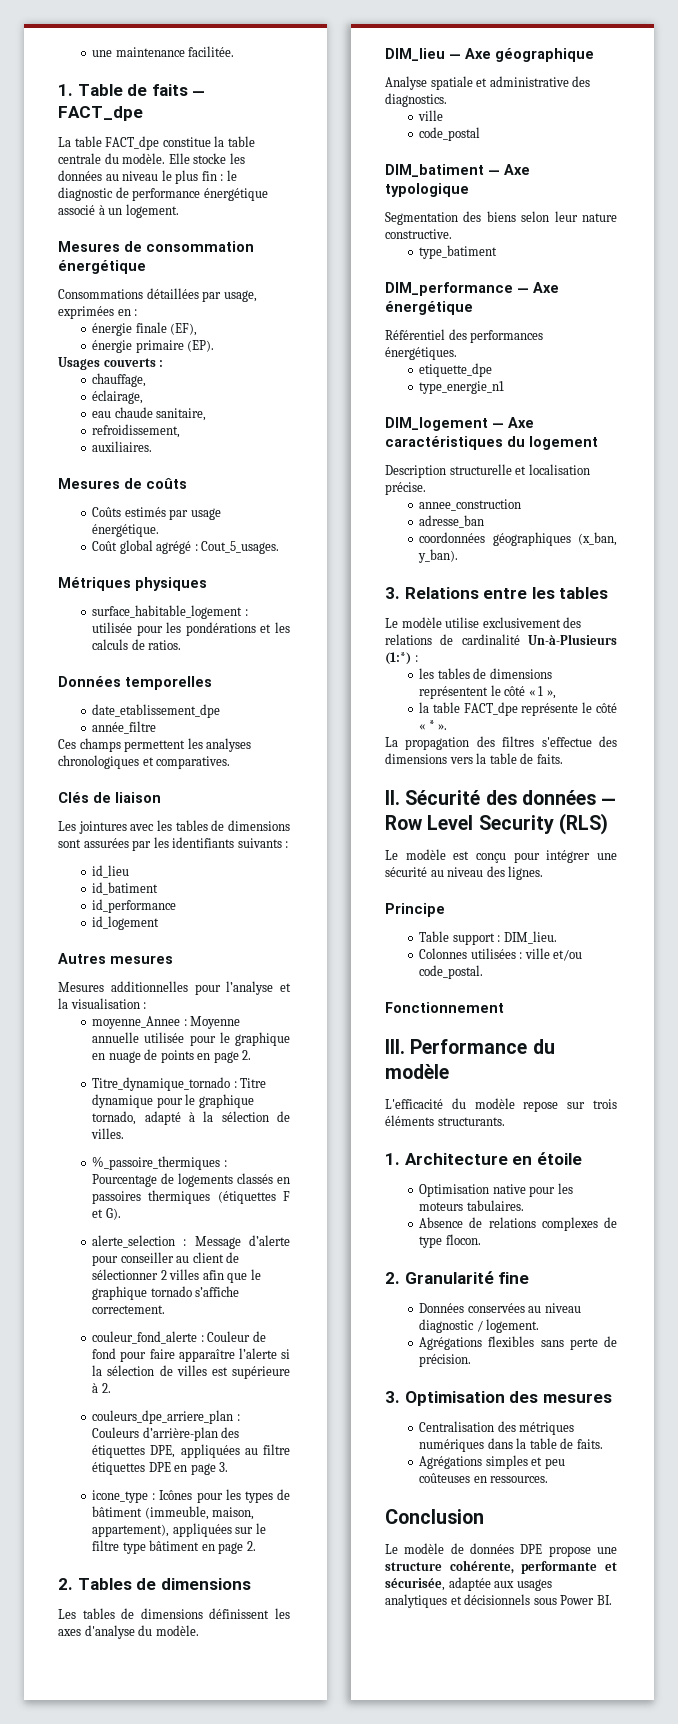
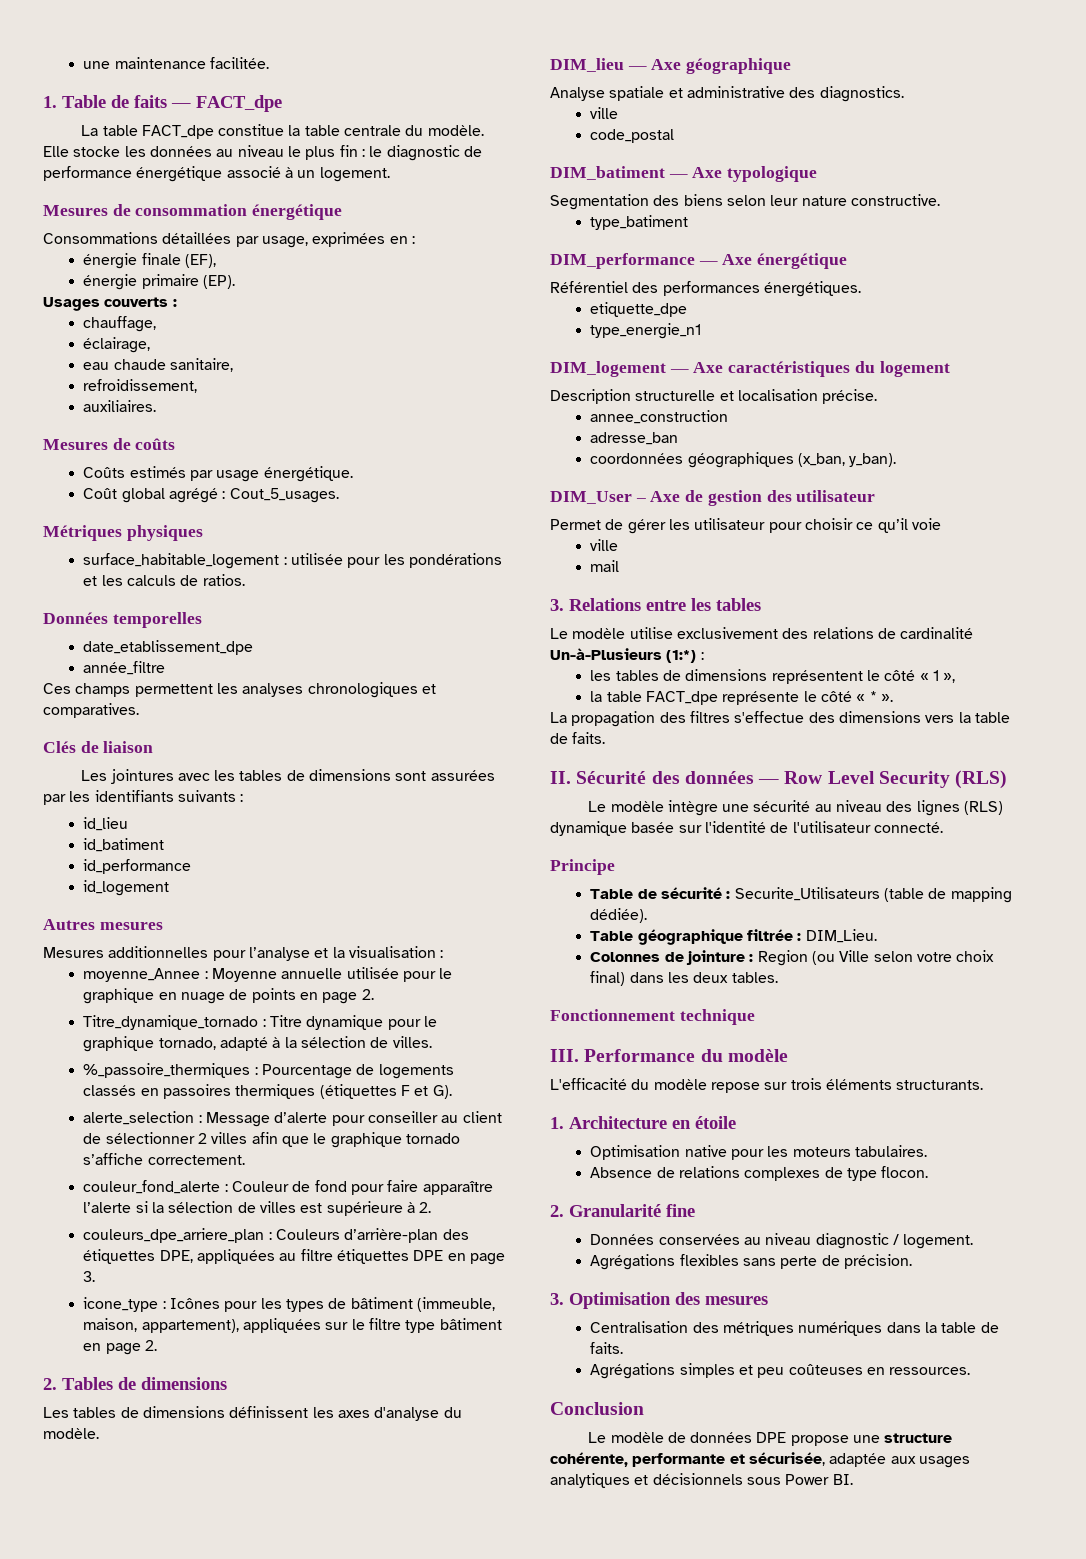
+ DIM_User – Axe de gestion des utilisateur
+ Permet de gérer les utilisateur pour choisir ce qu’il voie
+ ville
+ mail
- Le modèle est conçu pour intégrer une sécurité au niveau des lignes.
+ Le modèle intègre une sécurité au niveau des lignes (RLS) dynamique basée sur l'identité de l'utilisateur connecté.
  Principe
- Table support : DIM_lieu.
- Colonnes utilisées : ville et/ou code_postal.
+ Table de sécurité : Securite_Utilisateurs (table de mapping dédiée).
+ Table géographique filtrée : DIM_Lieu.
+ Colonnes de jointure : Region (ou Ville selon votre choix final) dans les deux tables.
- Fonctionnement
+ Fonctionnement technique

